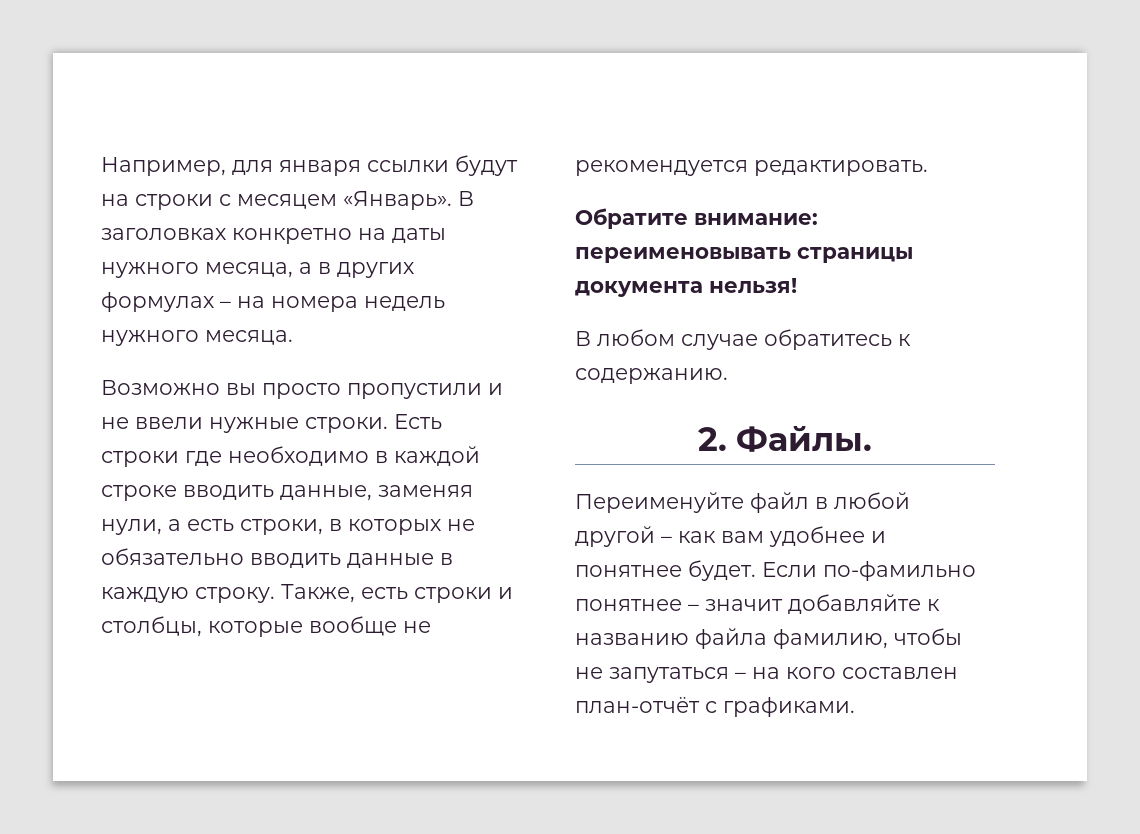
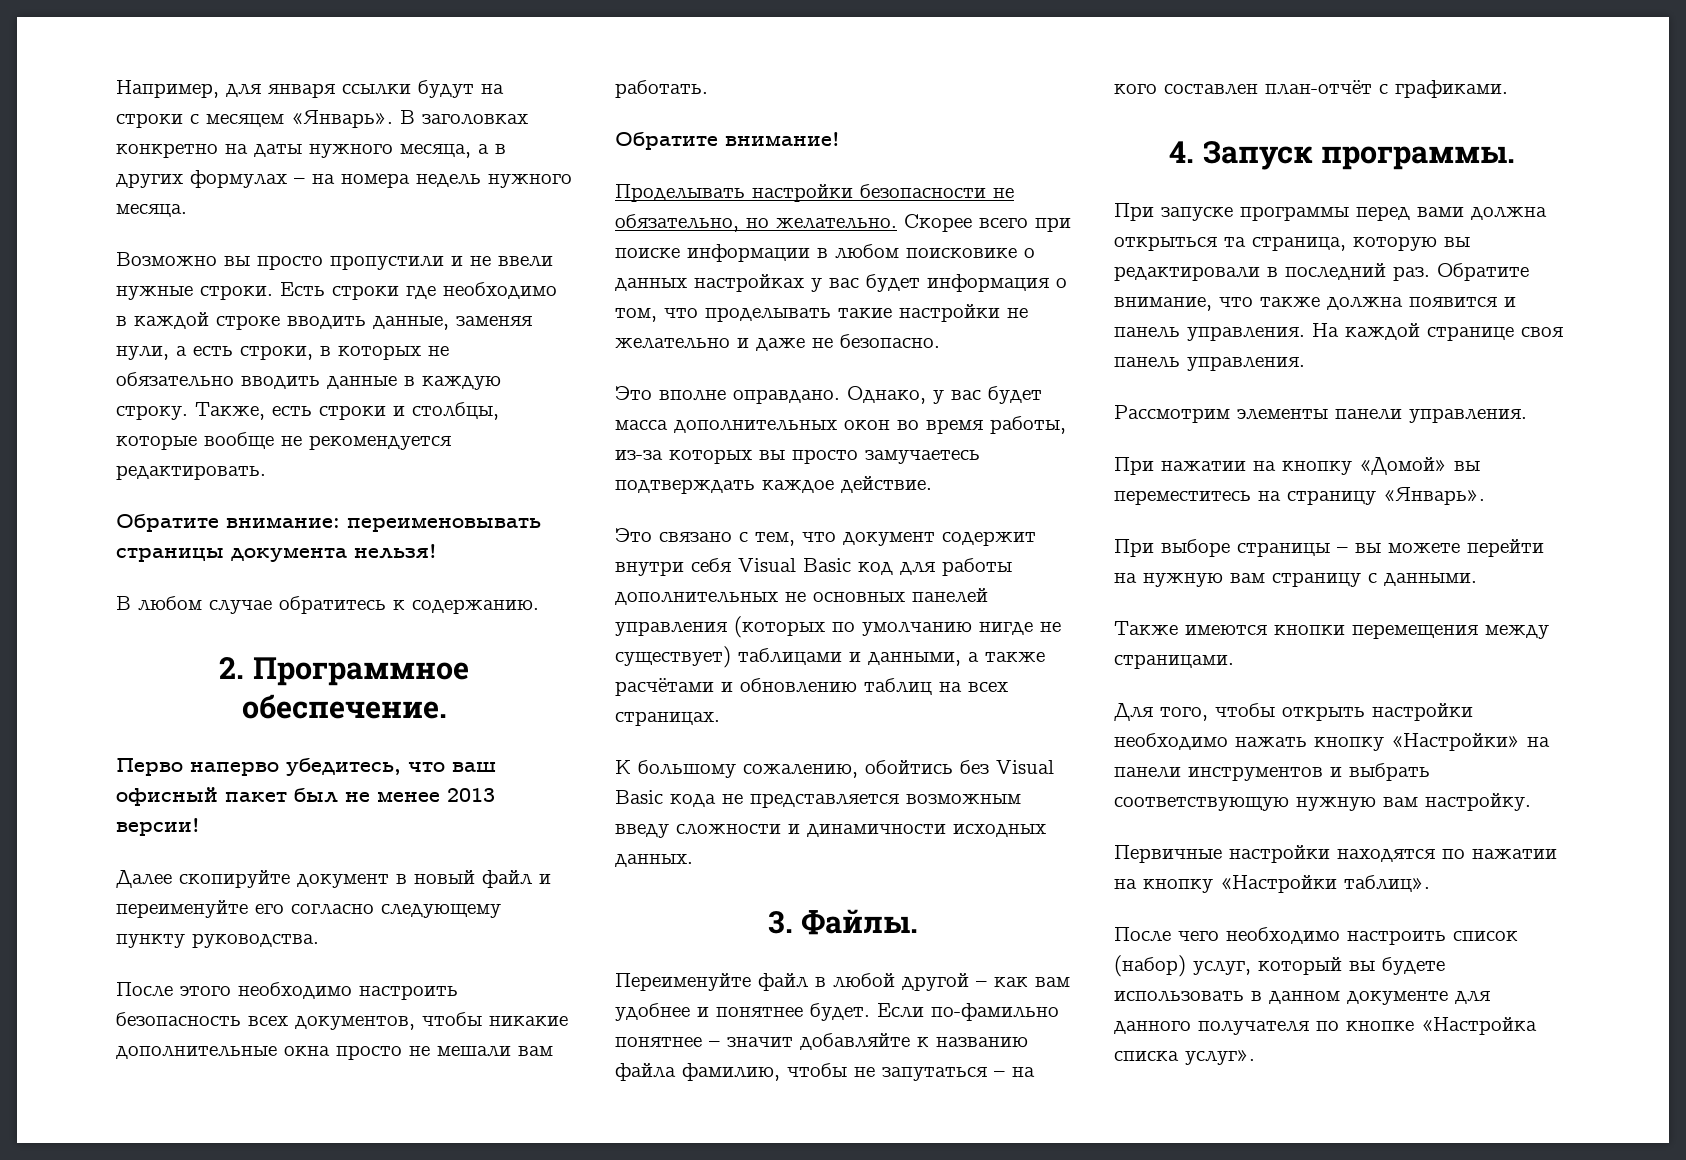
- 2. Файлы.
+ 2. Программное обеспечение.
+ Перво наперво убедитесь, что ваш офисный пакет был не менее 2013 версии!
+ Далее скопируйте документ в новый файл и переименуйте его согласно следующему пункту руководства.
+ После этого необходимо настроить безопасность всех документов, чтобы никакие дополнительные окна просто не мешали вам работать.
+ Обратите внимание!
+ Проделывать настройки безопасности не обязательно, но желательно. Скорее всего при поиске информации в любом поисковике о данных настройках у вас будет информация о том, что проделывать такие настройки не желательно и даже не безопасно.
+ Это вполне оправдано. Однако, у вас будет масса дополнительных окон во время работы, из-за которых вы просто замучаетесь подтверждать каждое действие.
+ Это связано с тем, что документ содержит внутри себя Visual Basic код для работы дополнительных не основных панелей управления (которых по умолчанию нигде не существует) таблицами и данными, а также расчётами и обновлению таблиц на всех страницах.
+ К большому сожалению, обойтись без Visual Basic кода не представляется возможным введу сложности и динамичности исходных данных.
+ 3. Файлы.
+ 4. Запуск программы.
+ При запуске программы перед вами должна открыться та страница, которую вы редактировали в последний раз. Обратите внимание, что также должна появится и панель управления. На каждой странице своя панель управления.
+ Рассмотрим элементы панели управления.
+ При нажатии на кнопку «Домой» вы переместитесь на страницу «Январь».
+ При выборе страницы – вы можете перейти на нужную вам страницу с данными.
+ Также имеются кнопки перемещения между страницами.
+ Для того, чтобы открыть настройки необходимо нажать кнопку «Настройки» на панели инструментов и выбрать соответствующую нужную вам настройку.
+ Первичные настройки находятся по нажатии на кнопку «Настройки таблиц».
+ После чего необходимо настроить список (набор) услуг, который вы будете использовать в данном документе для данного получателя по кнопке «Настройка списка услуг».

